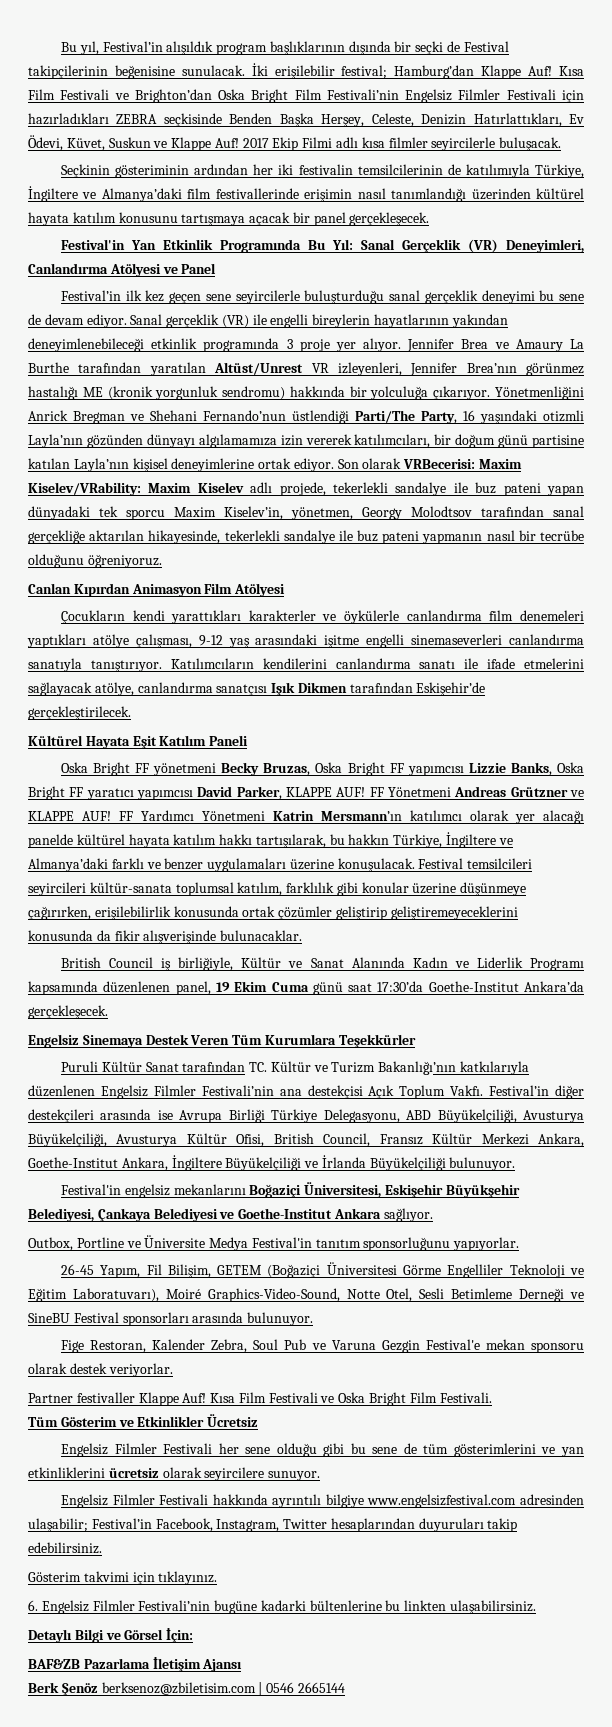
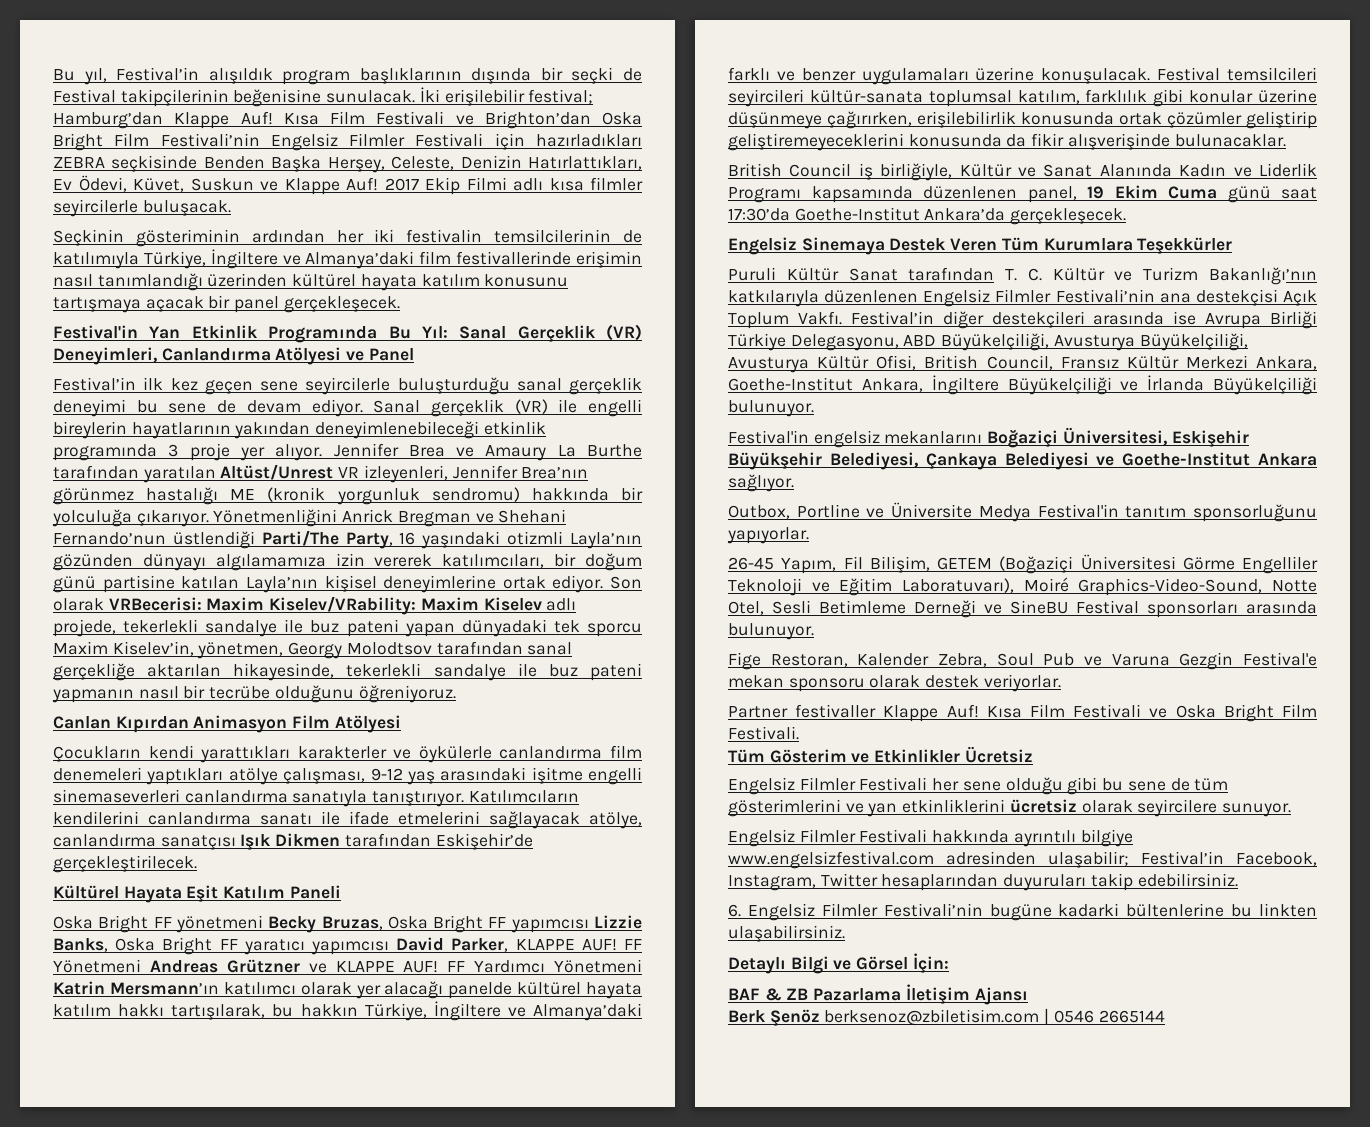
- Puruli Kültür Sanat tarafından TC. Kültür ve Turizm Bakanlığı’nın katkılarıyla düzenlenen Engelsiz Filmler Festivali’nin ana destekçisi Açık Toplum Vakfı.
+ Puruli Kültür Sanat tarafından T. C. Kültür ve Turizm Bakanlığı’nın katkılarıyla düzenlenen Engelsiz Filmler Festivali’nin ana destekçisi Açık Toplum Vakfı.
- Gösterim takvimi için tıklayınız.
- BAF&ZB Pazarlama İletişim Ajansı
+ BAF & ZB Pazarlama İletişim Ajansı

